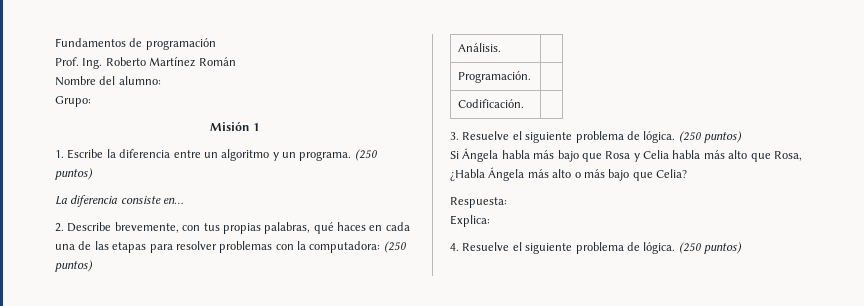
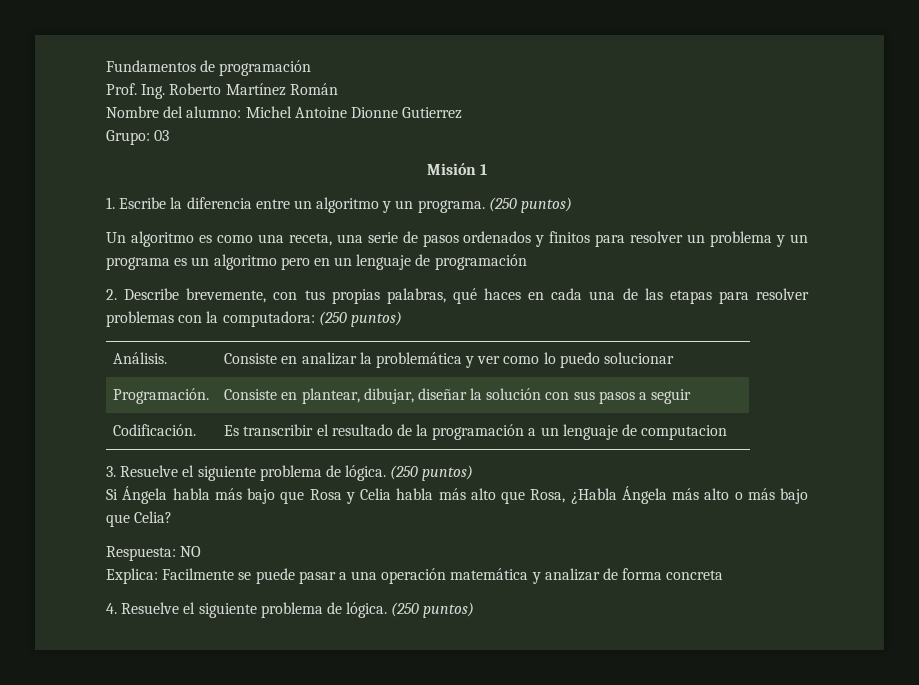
- Nombre del alumno:
+ Nombre del alumno: Michel Antoine Dionne Gutierrez
- Grupo:
+ Grupo: 03
- La diferencia consiste en…
+ Un algoritmo es como una receta, una serie de pasos ordenados y finitos para resolver un problema y un programa es un algoritmo pero en un lenguaje de programación
- Análisis. |
- Programación. |
- Codificación. |
+ Análisis. | Consiste en analizar la problemática y ver como lo puedo solucionar
+ Programación. | Consiste en plantear, dibujar, diseñar la solución con sus pasos a seguir
+ Codificación. | Es transcribir el resultado de la programación a un lenguaje de computacion
- Respuesta:
+ Respuesta: NO
- Explica:
+ Explica: Facilmente se puede pasar a una operación matemática y analizar de forma concreta

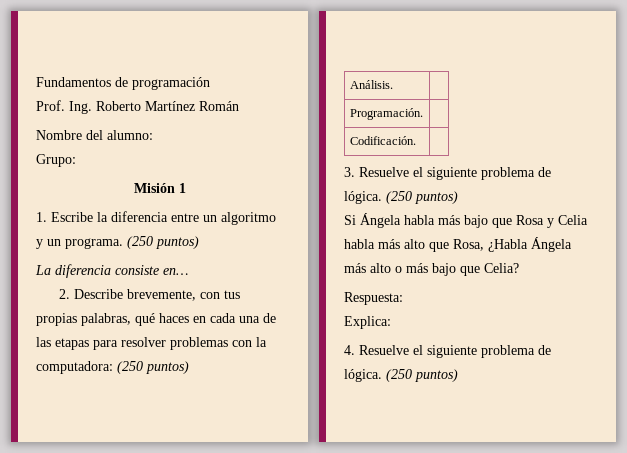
- Nombre del alumno: Michel Antoine Dionne Gutierrez
+ Nombre del alumno:
- Grupo: 03
+ Grupo:
- Un algoritmo es como una receta, una serie de pasos ordenados y finitos para resolver un problema y un programa es un algoritmo pero en un lenguaje de programación
+ La diferencia consiste en…
- Análisis. | Consiste en analizar la problemática y ver como lo puedo solucionar
- Programación. | Consiste en plantear, dibujar, diseñar la solución con sus pasos a seguir
- Codificación. | Es transcribir el resultado de la programación a un lenguaje de computacion
+ Análisis. |
+ Programación. |
+ Codificación. |
- Respuesta: NO
+ Respuesta:
- Explica: Facilmente se puede pasar a una operación matemática y analizar de forma concreta
+ Explica:

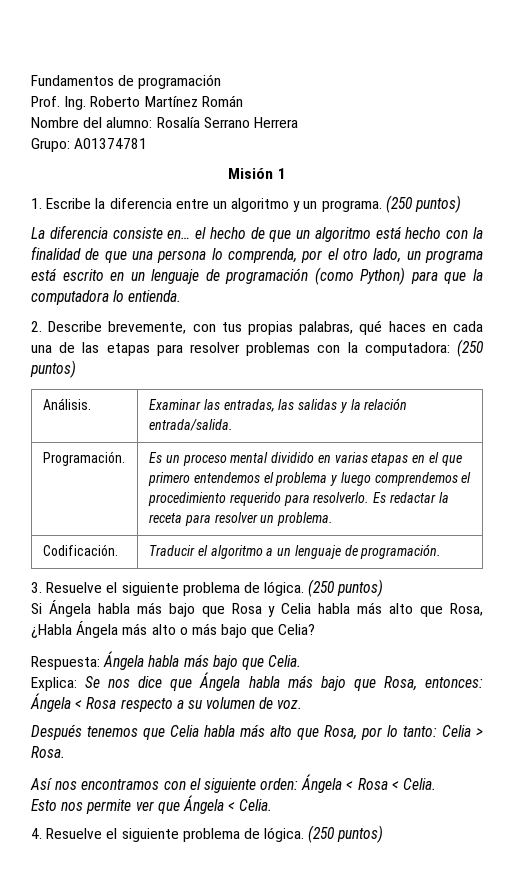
- Nombre del alumno:
+ Nombre del alumno: Rosalía Serrano Herrera
- Grupo:
+ Grupo: A01374781
- La diferencia consiste en…
+ La diferencia consiste en… el hecho de que un algoritmo está hecho con la finalidad de que una persona lo comprenda, por el otro lado, un programa está escrito en un lenguaje de programación (como Python) para que la computadora lo entienda.
- Análisis. |
- Programación. |
- Codificación. |
+ Análisis. | Examinar las entradas, las salidas y la relación entrada/salida.
+ Programación. | Es un proceso mental dividido en varias etapas en el que primero entendemos el problema y luego comprendemos el procedimiento requerido para resolverlo. Es redactar la receta para resolver un problema.
+ Codificación. | Traducir el algoritmo a un lenguaje de programación.
- Respuesta:
- Explica:
+ Respuesta: Ángela habla más bajo que Celia.
+ Explica: Se nos dice que Ángela habla más bajo que Rosa, entonces: Ángela < Rosa respecto a su volumen de voz.
+ Después tenemos que Celia habla más alto que Rosa, por lo tanto: Celia > Rosa.
+ Así nos encontramos con el siguiente orden: Ángela < Rosa < Celia.
+ Esto nos permite ver que Ángela < Celia.

